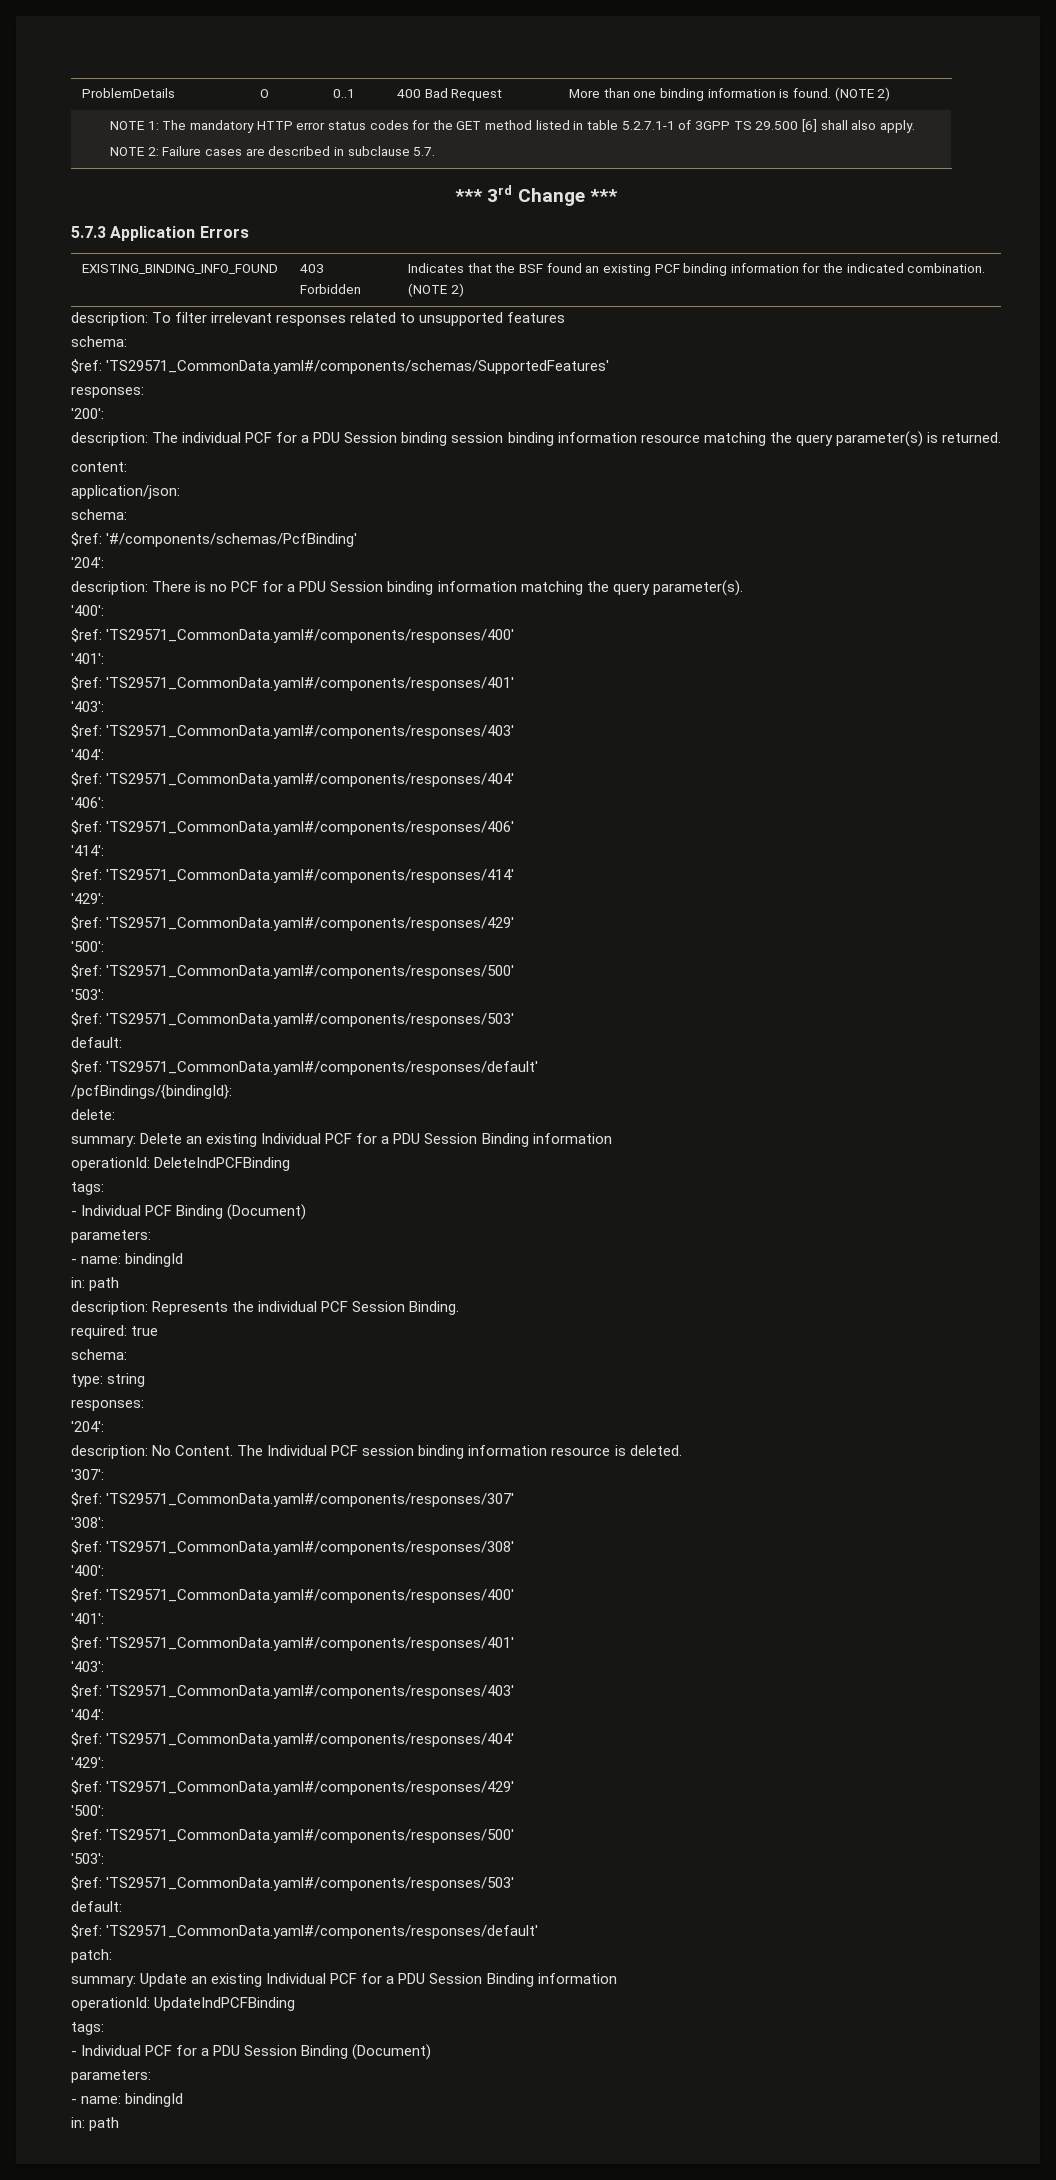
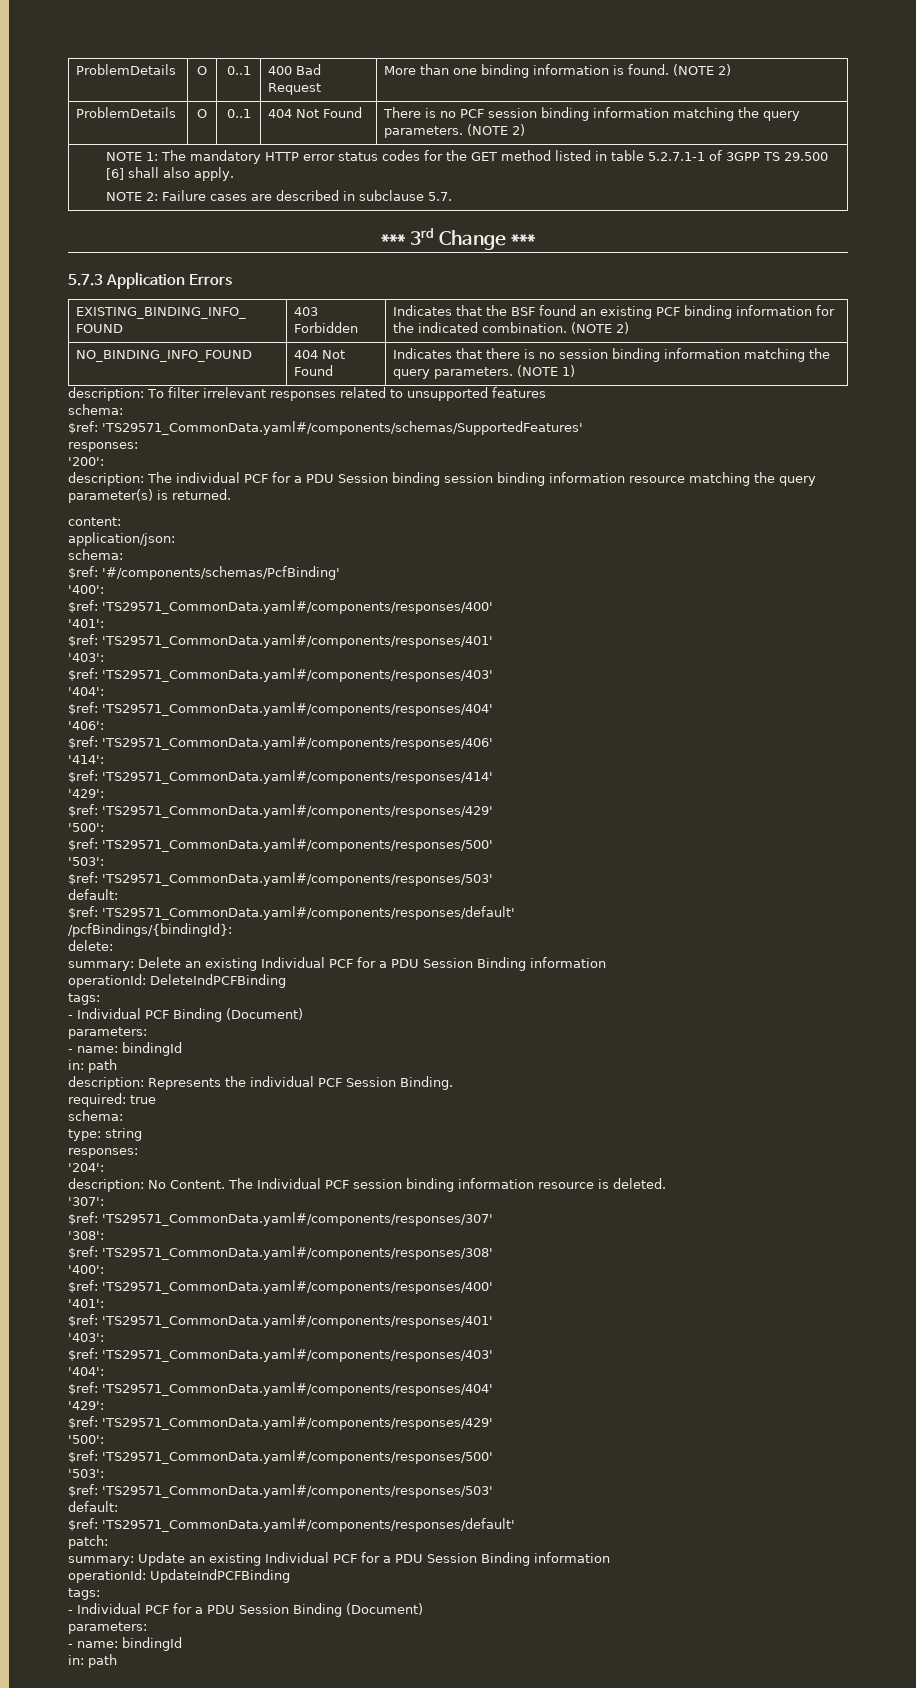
+ ProblemDetails | O | 0..1 | 404 Not Found | There is no PCF session binding information matching the query parameters. (NOTE 2)
+ NO_BINDING_INFO_FOUND | 404 Not Found | Indicates that there is no session binding information matching the query parameters. (NOTE 1)
  $ref: '#/components/schemas/PcfBinding'
- '204':
- description: There is no PCF for a PDU Session binding information matching the query parameter(s).

